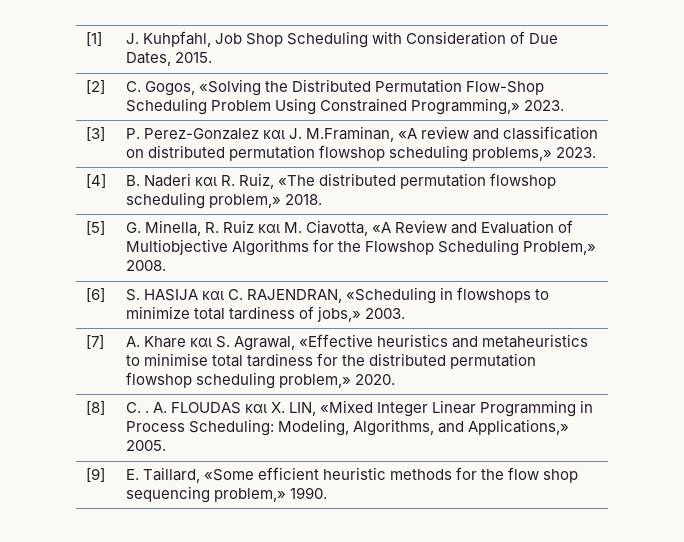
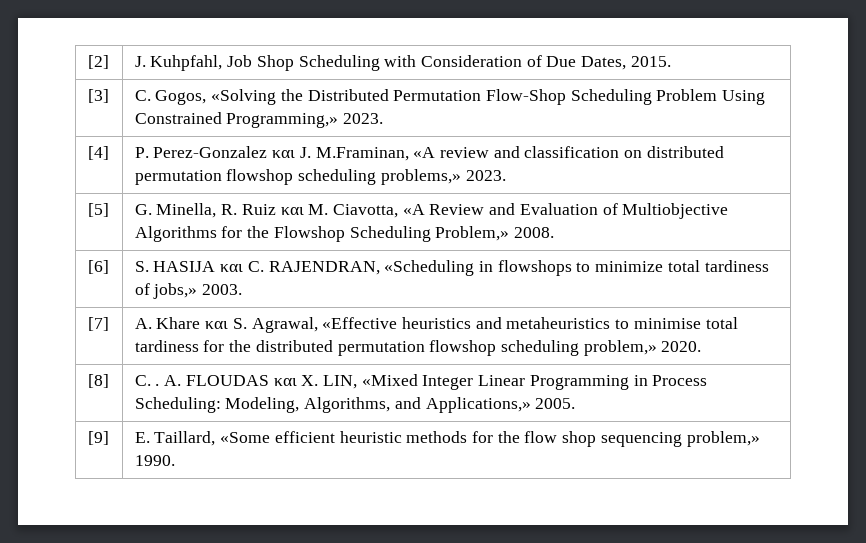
- [1] | J. Kuhpfahl, Job Shop Scheduling with Consideration of Due Dates, 2015.
+ [2] | J. Kuhpfahl, Job Shop Scheduling with Consideration of Due Dates, 2015.
- [2] | C. Gogos, «Solving the Distributed Permutation Flow-Shop Scheduling Problem Using Constrained Programming,» 2023.
+ [3] | C. Gogos, «Solving the Distributed Permutation Flow-Shop Scheduling Problem Using Constrained Programming,» 2023.
- [3] | P. Perez-Gonzalez και J. M.Framinan, «A review and classification on distributed permutation flowshop scheduling problems,» 2023.
+ [4] | P. Perez-Gonzalez και J. M.Framinan, «A review and classification on distributed permutation flowshop scheduling problems,» 2023.
- [4] | B. Naderi και R. Ruiz, «The distributed permutation flowshop scheduling problem,» 2018.

